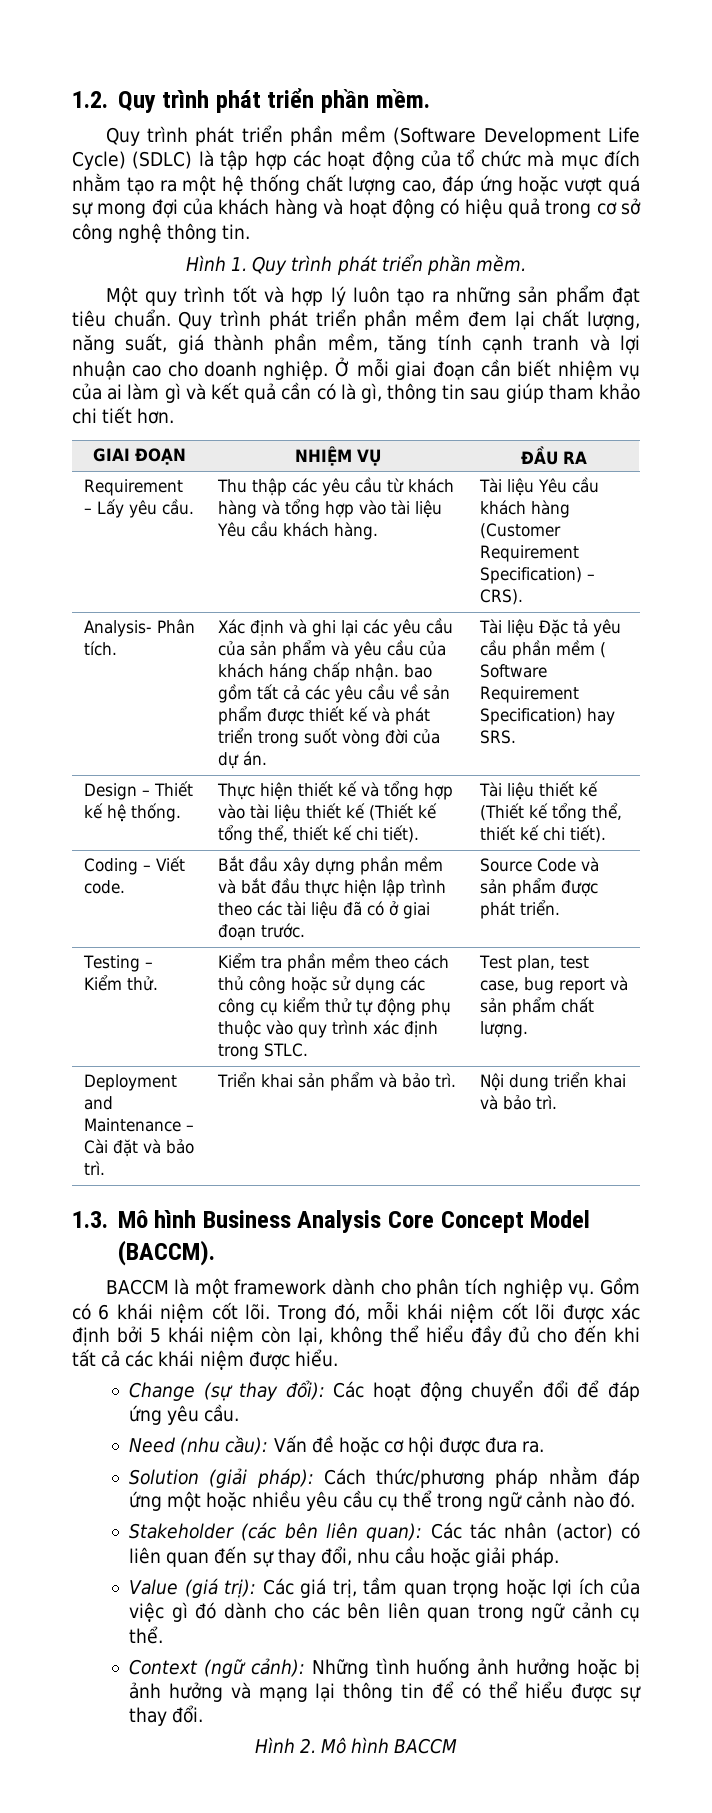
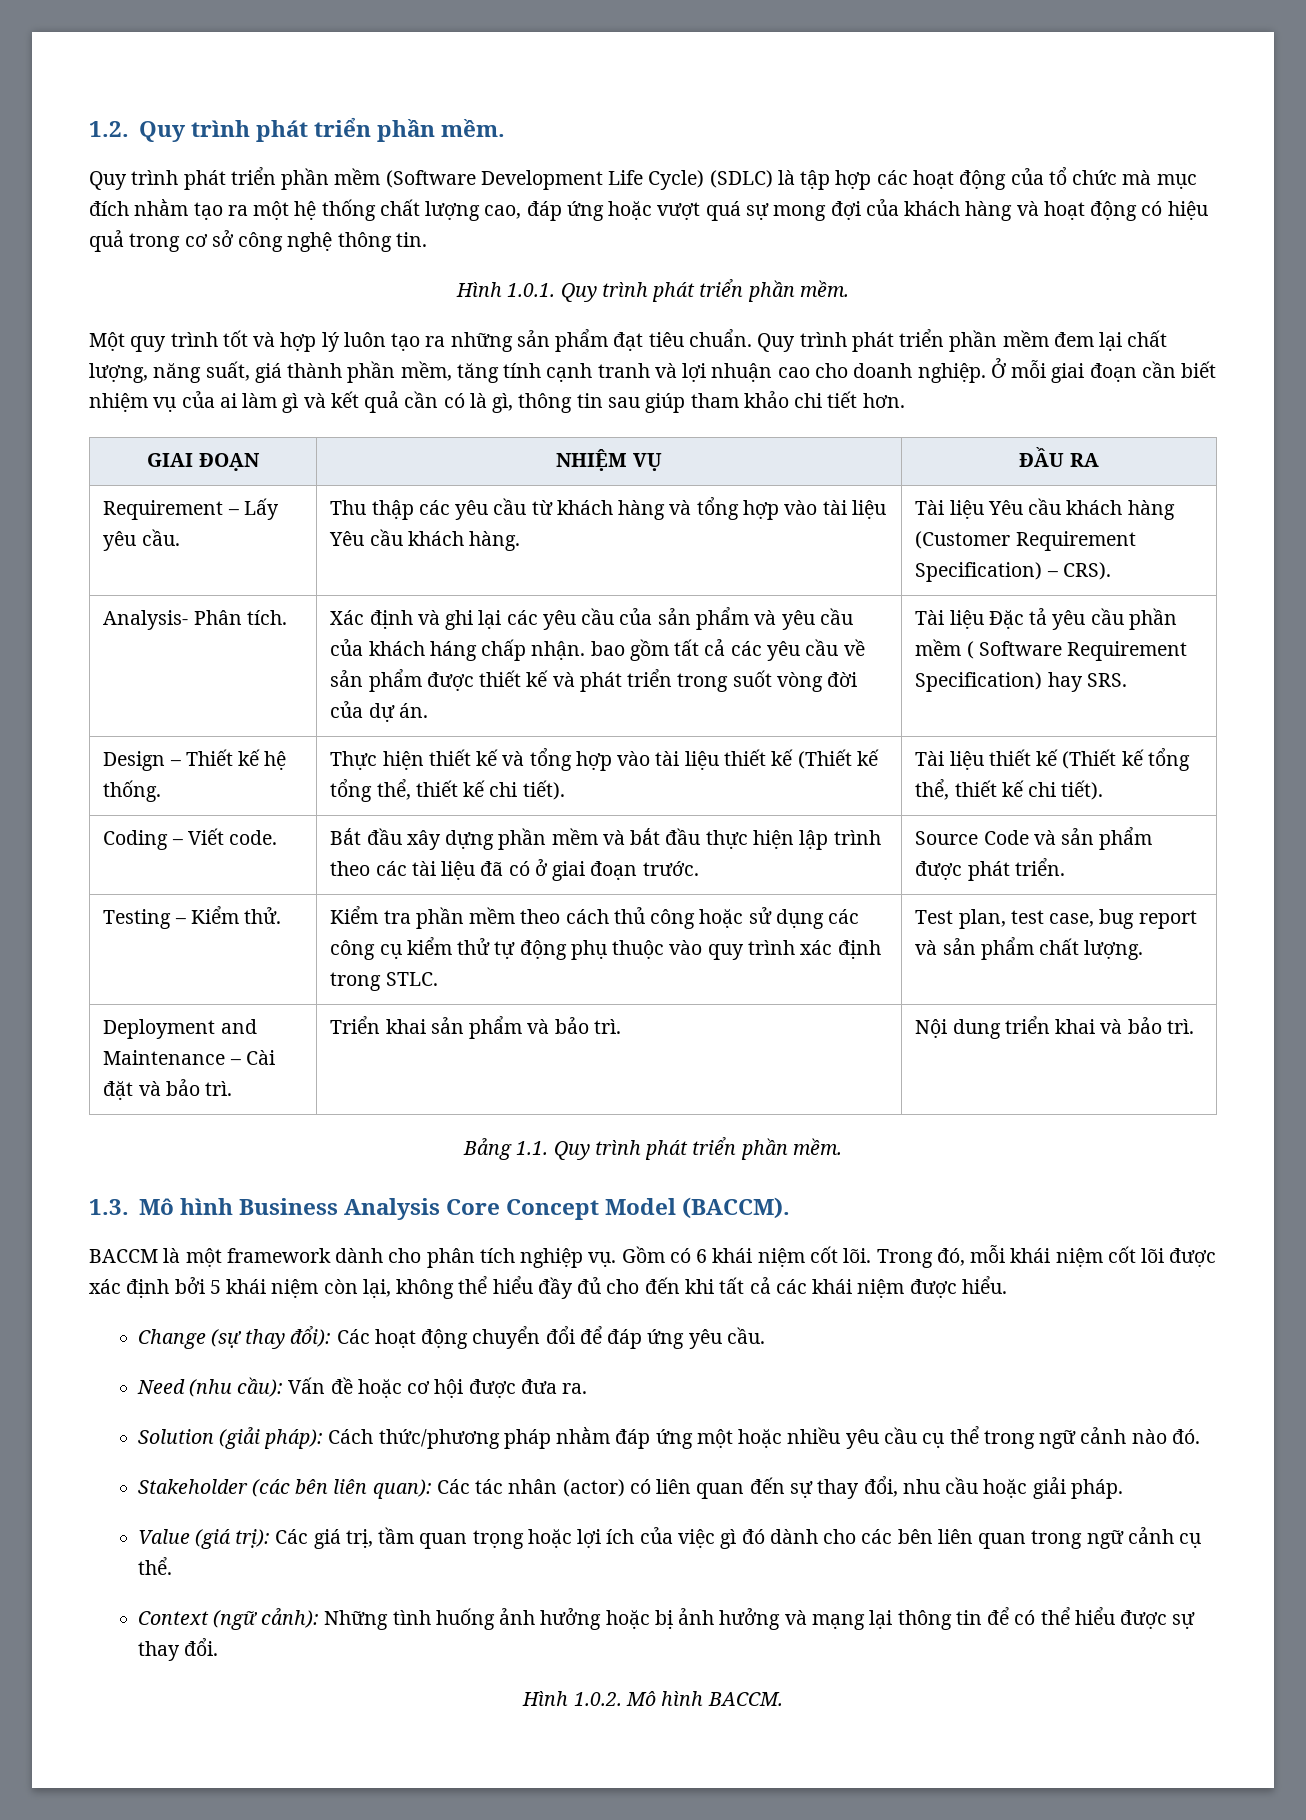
- Hình 1. Quy trình phát triển phần mềm.
+ Hình 1.0.1. Quy trình phát triển phần mềm.
+ Bảng 1.1. Quy trình phát triển phần mềm.
- Hình 2. Mô hình BACCM
+ Hình 1.0.2. Mô hình BACCM.

